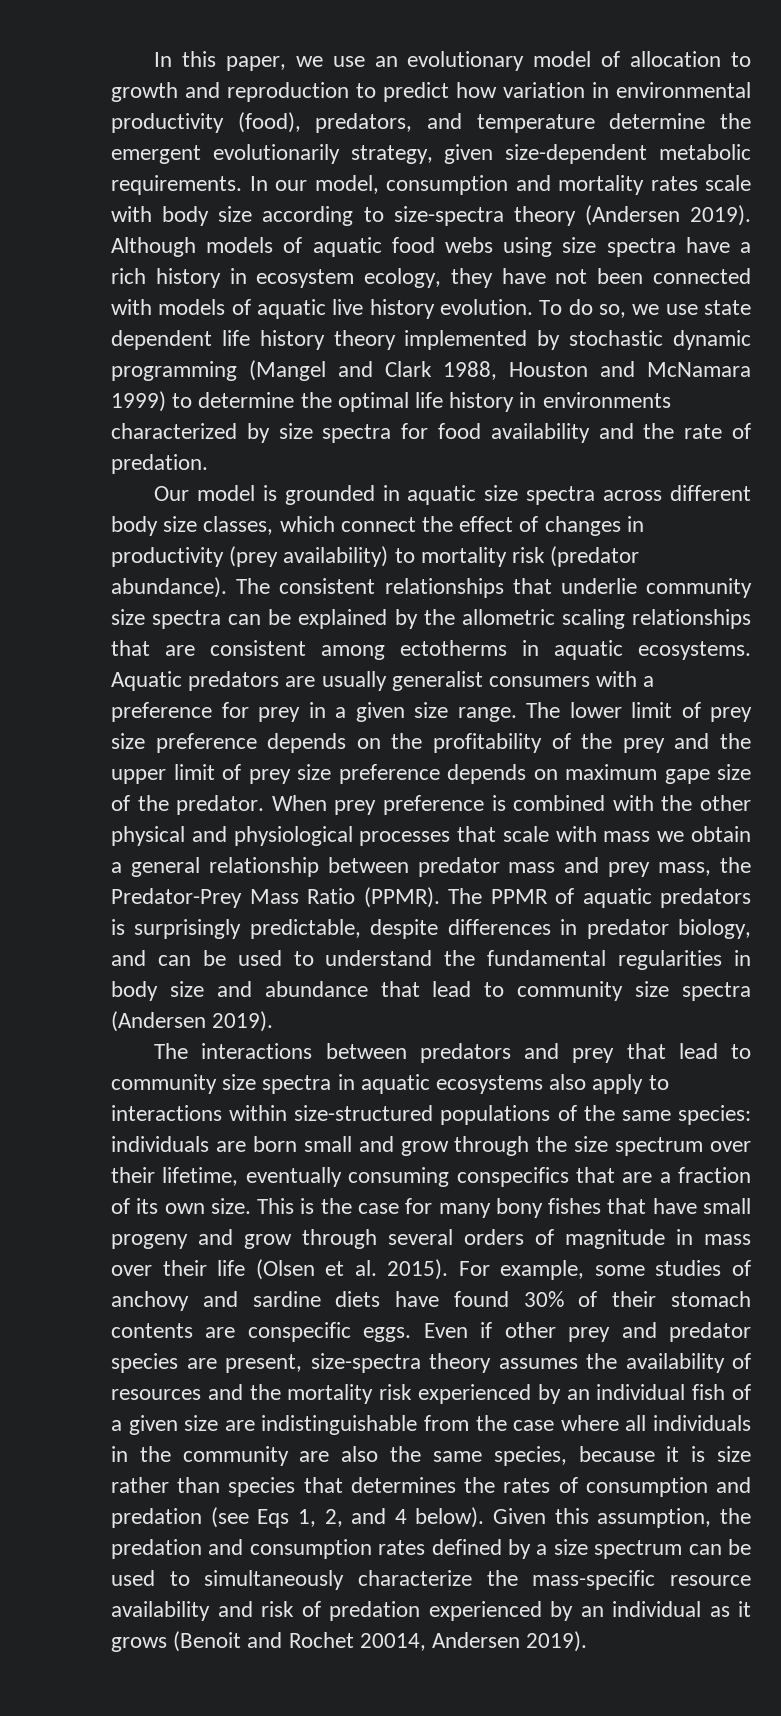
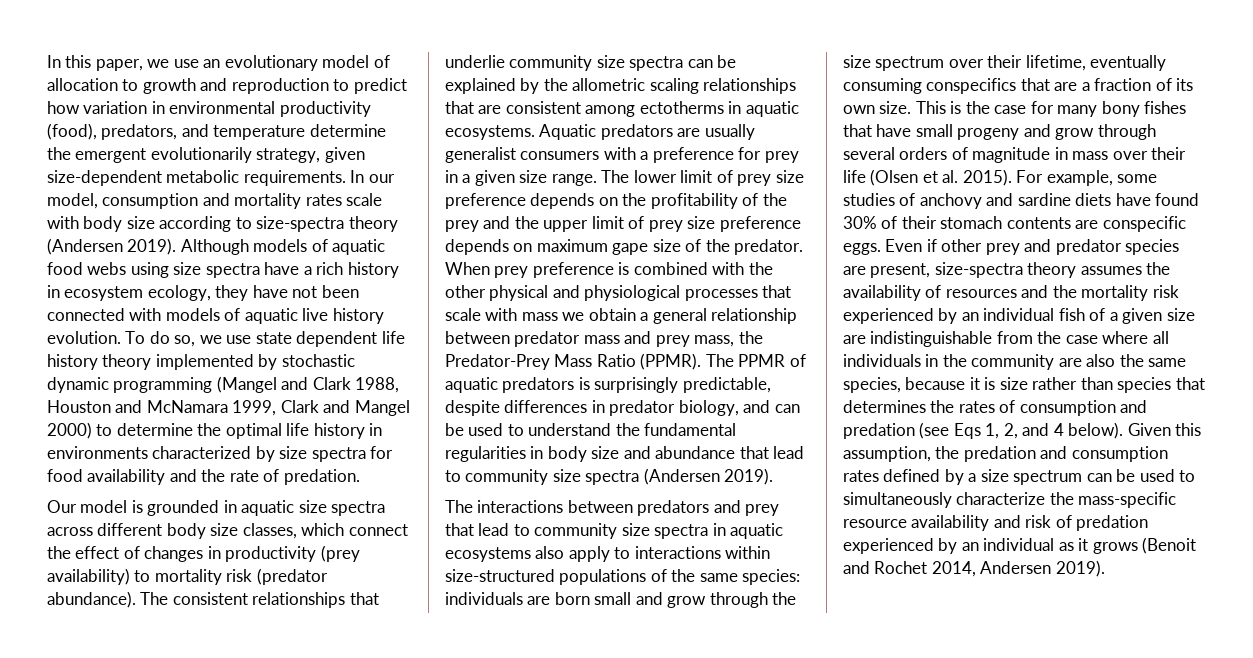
- To do so, we use state dependent life history theory implemented by stochastic dynamic programming (Mangel and Clark 1988, Houston and McNamara 1999) to determine the optimal life history in environments characterized by size spectra for food availability and the rate of predation.
+ To do so, we use state dependent life history theory implemented by stochastic dynamic programming (Mangel and Clark 1988, Houston and McNamara 1999, Clark and Mangel 2000) to determine the optimal life history in environments characterized by size spectra for food availability and the rate of predation.
- Given this assumption, the predation and consumption rates defined by a size spectrum can be used to simultaneously characterize the mass-specific resource availability and risk of predation experienced by an individual as it grows (Benoit and Rochet 20014, Andersen 2019).
+ Given this assumption, the predation and consumption rates defined by a size spectrum can be used to simultaneously characterize the mass-specific resource availability and risk of predation experienced by an individual as it grows (Benoit and Rochet 2014, Andersen 2019).

